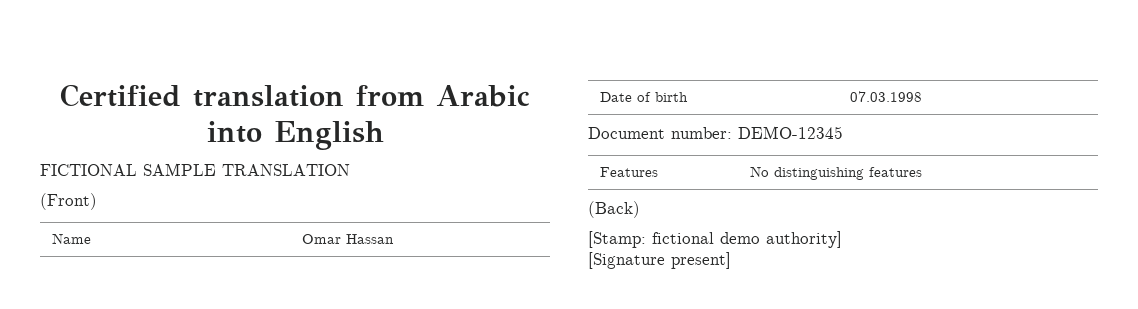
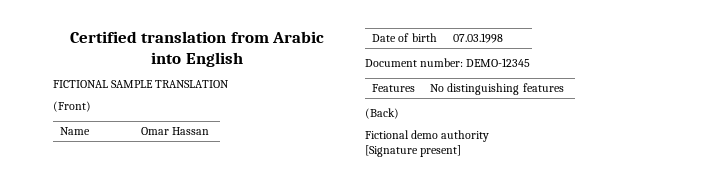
- [Stamp: fictional demo authority]
+ Fictional demo authority

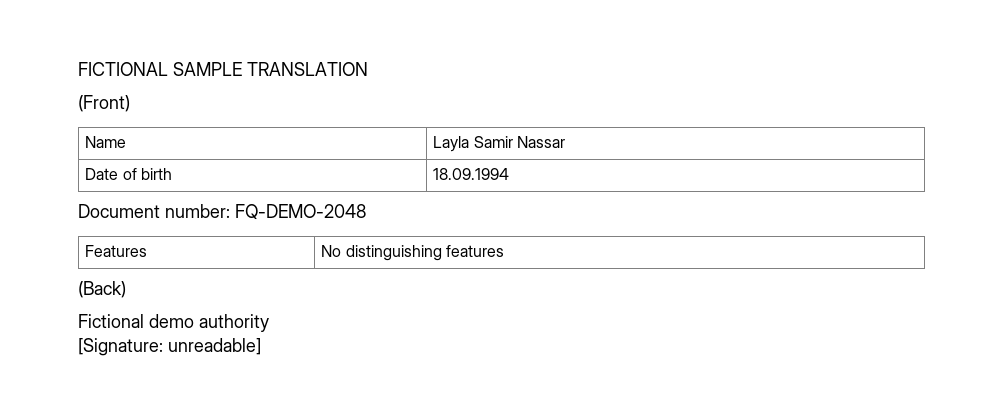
- Certified translation from Arabic into English
- Name | Omar Hassan
+ Name | Layla Samir Nassar
- Date of birth | 07.03.1998
+ Date of birth | 18.09.1994
- Document number: DEMO-12345
+ Document number: FQ-DEMO-2048
- [Signature present]
+ [Signature: unreadable]

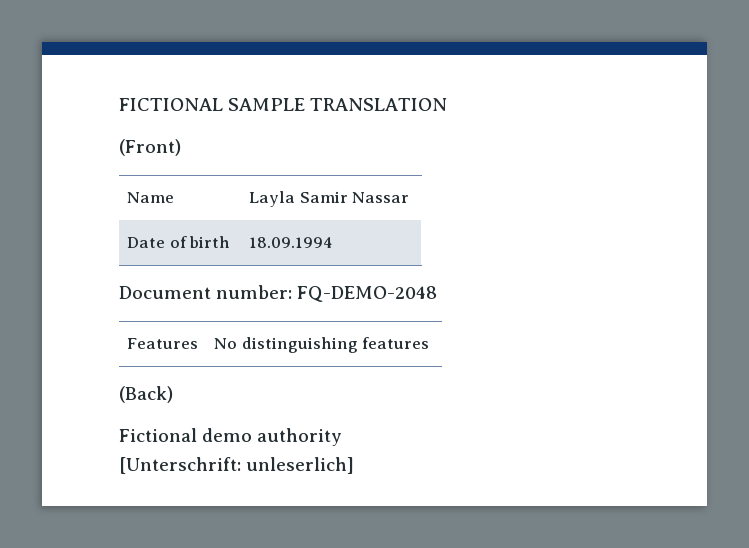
- [Signature: unreadable]
+ [Unterschrift: unleserlich]

